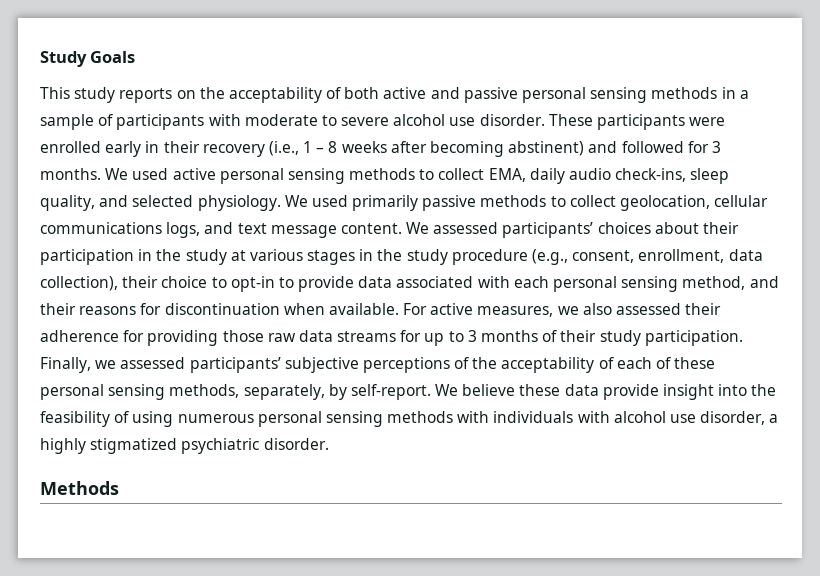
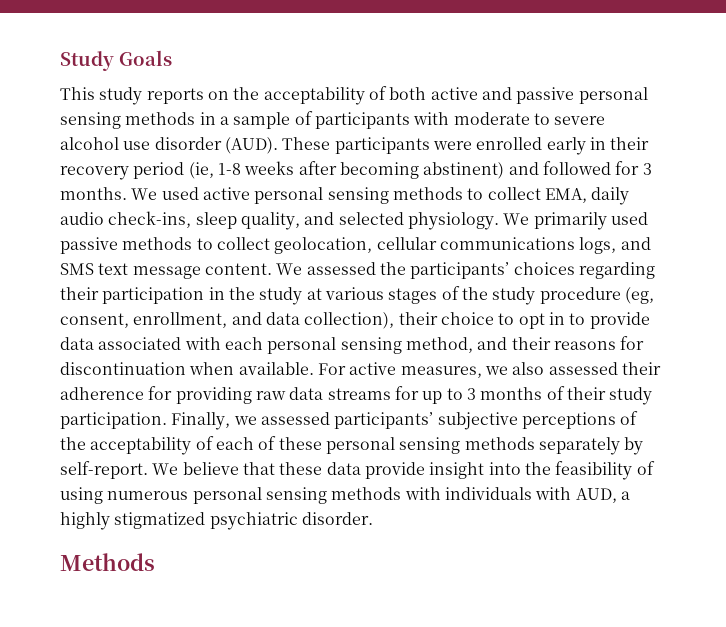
- This study reports on the acceptability of both active and passive personal sensing methods in a sample of participants with moderate to severe alcohol use disorder.
+ This study reports on the acceptability of both active and passive personal sensing methods in a sample of participants with moderate to severe alcohol use disorder (AUD).
- These participants were enrolled early in their recovery (i.e., 1 – 8 weeks after becoming abstinent) and followed for 3 months.
+ These participants were enrolled early in their recovery period (ie, 1-8 weeks after becoming abstinent) and followed for 3 months.
- We used primarily passive methods to collect geolocation, cellular communications logs, and text message content.
+ We primarily used passive methods to collect geolocation, cellular communications logs, and SMS text message content.
- We assessed participants’ choices about their participation in the study at various stages in the study procedure (e.g., consent, enrollment, data collection), their choice to opt-in to provide data associated with each personal sensing method, and their reasons for discontinuation when available.
+ We assessed the participants’ choices regarding their participation in the study at various stages of the study procedure (eg, consent, enrollment, and data collection), their choice to opt in to provide data associated with each personal sensing method, and their reasons for discontinuation when available.
- For active measures, we also assessed their adherence for providing those raw data streams for up to 3 months of their study participation.
+ For active measures, we also assessed their adherence for providing raw data streams for up to 3 months of their study participation.
- Finally, we assessed participants’ subjective perceptions of the acceptability of each of these personal sensing methods, separately, by self-report.
+ Finally, we assessed participants’ subjective perceptions of the acceptability of each of these personal sensing methods separately by self-report.
- We believe these data provide insight into the feasibility of using numerous personal sensing methods with individuals with alcohol use disorder, a highly stigmatized psychiatric disorder.
+ We believe that these data provide insight into the feasibility of using numerous personal sensing methods with individuals with AUD, a highly stigmatized psychiatric disorder.

